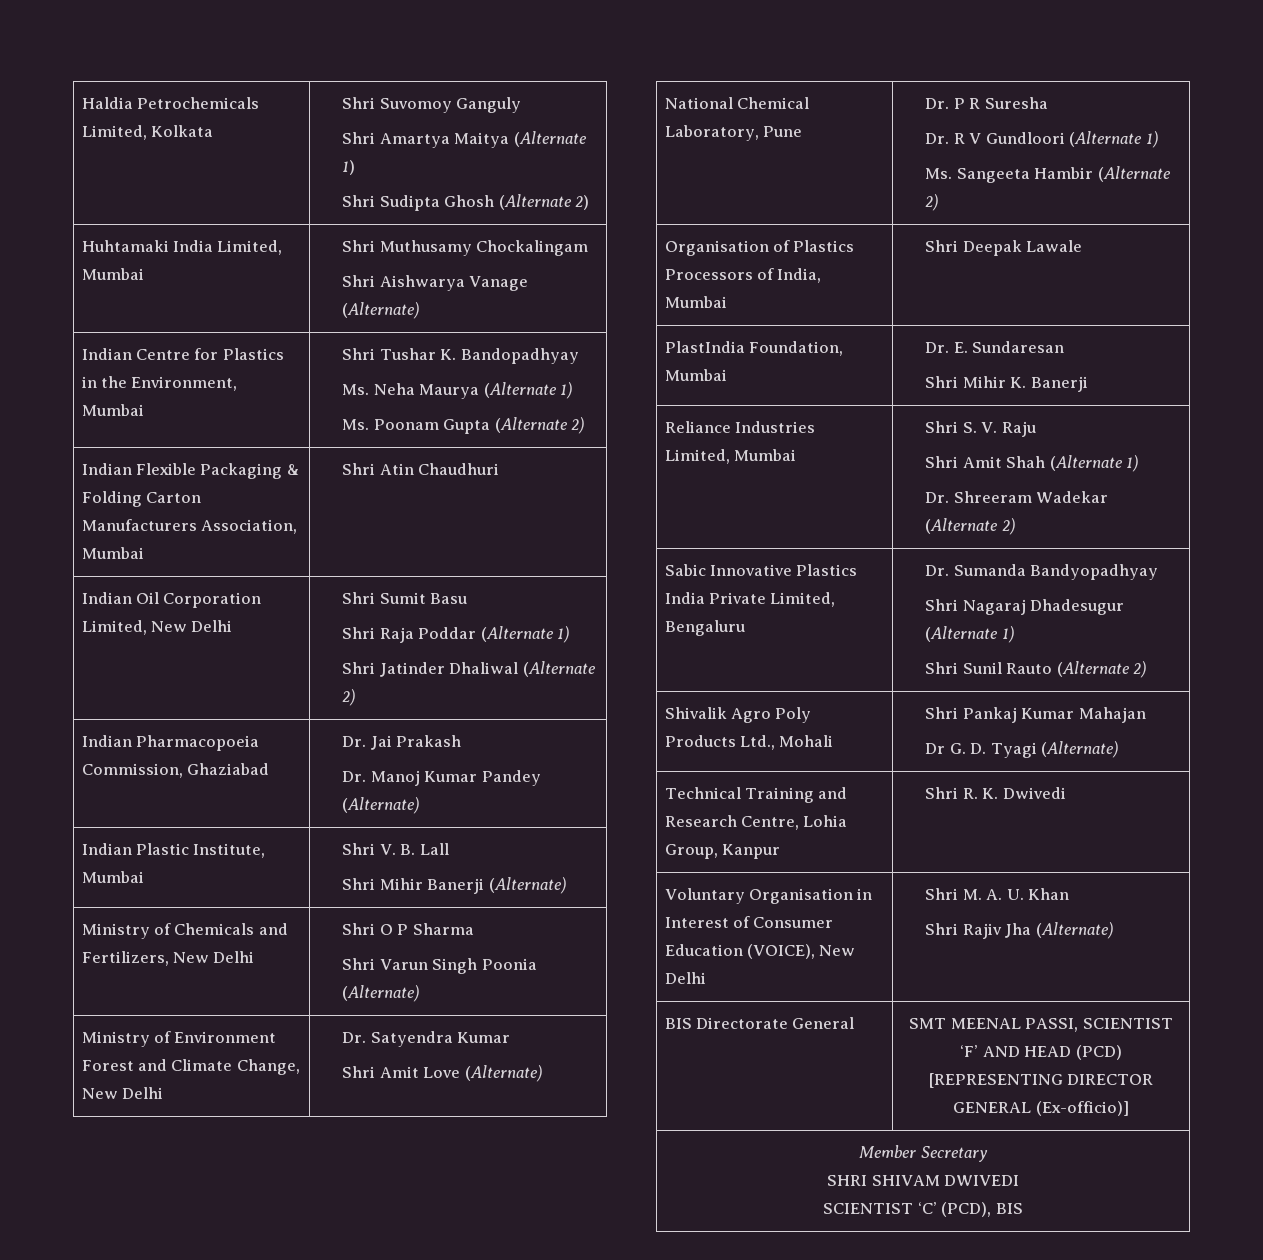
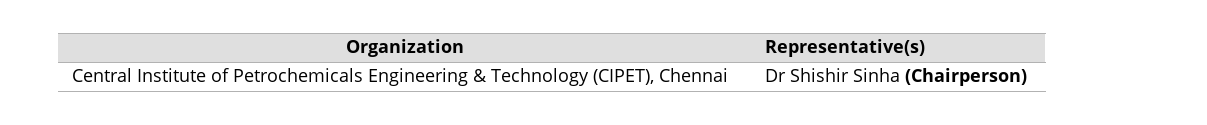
- Haldia Petrochemicals Limited, Kolkata | Shri Suvomoy Ganguly
- Shri Amartya Maitya (Alternate 1)
- Shri Sudipta Ghosh (Alternate 2)
- Huhtamaki India Limited, Mumbai | Shri Muthusamy Chockalingam
- Shri Aishwarya Vanage (Alternate)
- Indian Centre for Plastics in the Environment, Mumbai | Shri Tushar K. Bandopadhyay
- Ms. Neha Maurya (Alternate 1)
- Ms. Poonam Gupta (Alternate 2)
- Indian Flexible Packaging & Folding Carton Manufacturers Association, Mumbai | Shri Atin Chaudhuri
- Indian Oil Corporation Limited, New Delhi | Shri Sumit Basu
- Shri Raja Poddar (Alternate 1)
- Shri Jatinder Dhaliwal (Alternate 2)
- Indian Pharmacopoeia Commission, Ghaziabad | Dr. Jai Prakash
- Dr. Manoj Kumar Pandey (Alternate)
- Indian Plastic Institute, Mumbai | Shri V. B. Lall
- Shri Mihir Banerji (Alternate)
- Ministry of Chemicals and Fertilizers, New Delhi | Shri O P Sharma
- Shri Varun Singh Poonia (Alternate)
- Ministry of Environment Forest and Climate Change, New Delhi | Dr. Satyendra Kumar
- Shri Amit Love (Alternate)
- National Chemical Laboratory, Pune | Dr. P R Suresha
- Dr. R V Gundloori (Alternate 1)
- Ms. Sangeeta Hambir (Alternate 2)
- Organisation of Plastics Processors of India, Mumbai | Shri Deepak Lawale
- PlastIndia Foundation, Mumbai | Dr. E. Sundaresan
- Shri Mihir K. Banerji
- Reliance Industries Limited, Mumbai | Shri S. V. Raju
- Shri Amit Shah (Alternate 1)
- Dr. Shreeram Wadekar (Alternate 2)
- Sabic Innovative Plastics India Private Limited, Bengaluru | Dr. Sumanda Bandyopadhyay
- Shri Nagaraj Dhadesugur (Alternate 1)
- Shri Sunil Rauto (Alternate 2)
- Shivalik Agro Poly Products Ltd., Mohali | Shri Pankaj Kumar Mahajan
- Dr G. D. Tyagi (Alternate)
- Technical Training and Research Centre, Lohia Group, Kanpur | Shri R. K. Dwivedi
- Voluntary Organisation in Interest of Consumer Education (VOICE), New Delhi | Shri M. A. U. Khan
- Shri Rajiv Jha (Alternate)
- BIS Directorate General | SMT MEENAL PASSI, SCIENTIST ‘F’ AND HEAD (PCD) [REPRESENTING DIRECTOR GENERAL (Ex-officio)]
- Member Secretary
- SHRI SHIVAM DWIVEDI
- SCIENTIST ‘C’ (PCD), BIS
+ Organization | Representative(s)
+ Central Institute of Petrochemicals Engineering & Technology (CIPET), Chennai | Dr Shishir Sinha (Chairperson)

